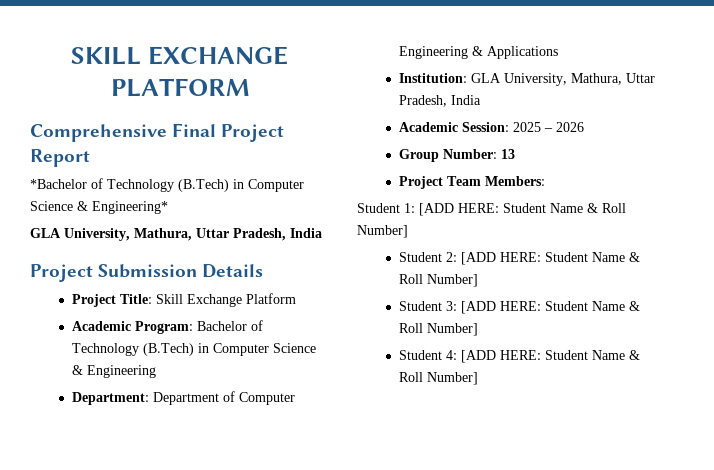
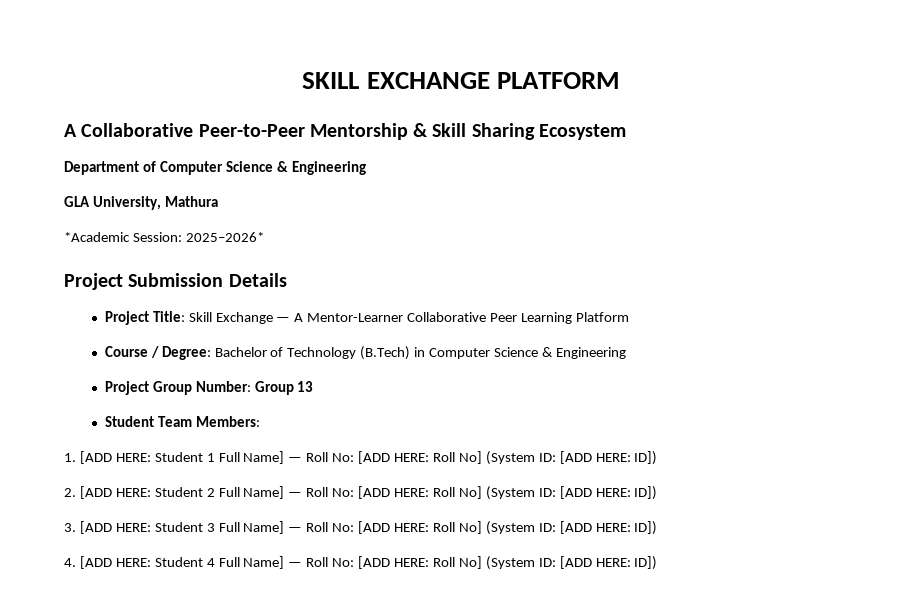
- Comprehensive Final Project Report
- *Bachelor of Technology (B.Tech) in Computer Science & Engineering*
- GLA University, Mathura, Uttar Pradesh, India
+ A Collaborative Peer-to-Peer Mentorship & Skill Sharing Ecosystem
+ Department of Computer Science & Engineering
+ GLA University, Mathura
+ *Academic Session: 2025–2026*
- Project Title: Skill Exchange Platform
- Academic Program: Bachelor of Technology (B.Tech) in Computer Science & Engineering
+ Project Title: Skill Exchange — A Mentor-Learner Collaborative Peer Learning Platform
+ Course / Degree: Bachelor of Technology (B.Tech) in Computer Science & Engineering
- Department: Department of Computer Engineering & Applications
- Institution: GLA University, Mathura, Uttar Pradesh, India
- Academic Session: 2025 – 2026
- Group Number: 13
+ Project Group Number: Group 13
- Project Team Members:
+ Student Team Members:
- Student 1: [ADD HERE: Student Name & Roll Number]
- Student 2: [ADD HERE: Student Name & Roll Number]
- Student 3: [ADD HERE: Student Name & Roll Number]
- Student 4: [ADD HERE: Student Name & Roll Number]
+ 1. [ADD HERE: Student 1 Full Name] — Roll No: [ADD HERE: Roll No] (System ID: [ADD HERE: ID])
+ 2. [ADD HERE: Student 2 Full Name] — Roll No: [ADD HERE: Roll No] (System ID: [ADD HERE: ID])
+ 3. [ADD HERE: Student 3 Full Name] — Roll No: [ADD HERE: Roll No] (System ID: [ADD HERE: ID])
+ 4. [ADD HERE: Student 4 Full Name] — Roll No: [ADD HERE: Roll No] (System ID: [ADD HERE: ID])

